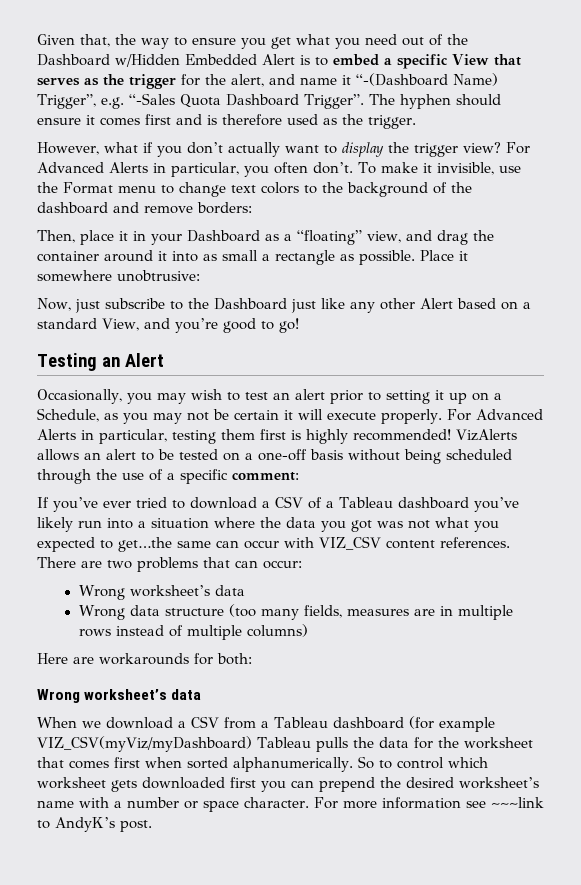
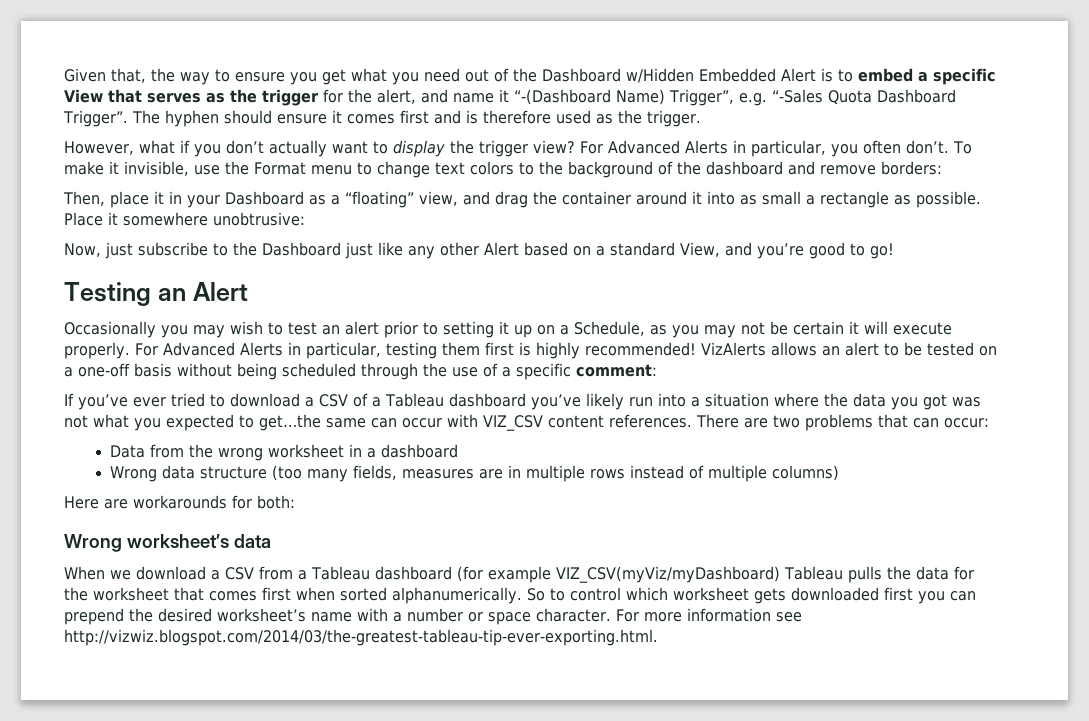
- Occasionally, you may wish to test an alert prior to setting it up on a Schedule, as you may not be certain it will execute properly.
+ Occasionally you may wish to test an alert prior to setting it up on a Schedule, as you may not be certain it will execute properly.
  There are two problems that can occur:
- Wrong worksheet’s data
+ Data from the wrong worksheet in a dashboard
- For more information see ~~~link to AndyK’s post.
+ For more information see http://vizwiz.blogspot.com/2014/03/the-greatest-tableau-tip-ever-exporting.html.

